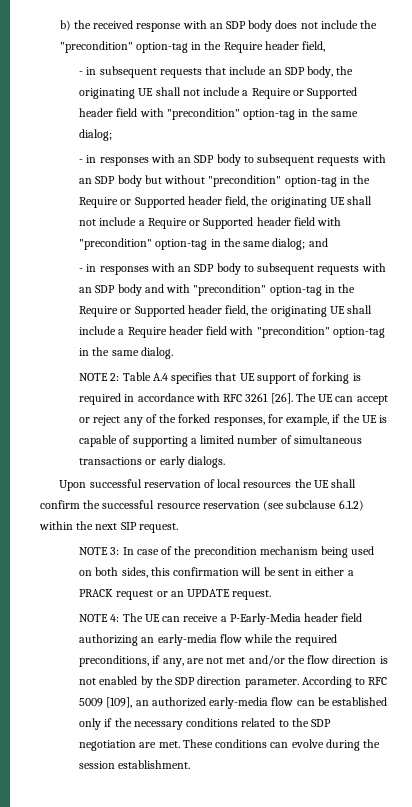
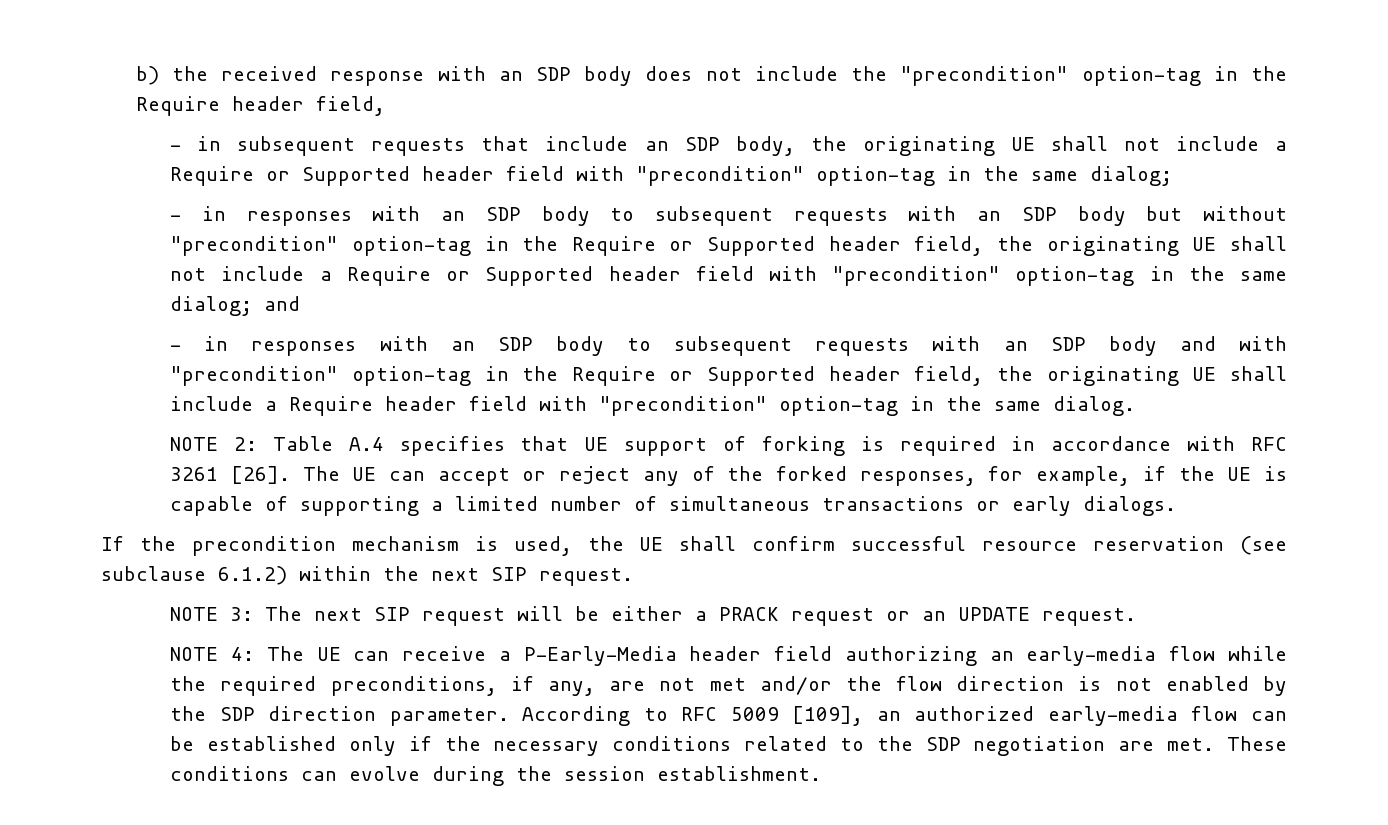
- Upon successful reservation of local resources the UE shall confirm the successful resource reservation (see subclause 6.1.2) within the next SIP request.
+ If the precondition mechanism is used, the UE shall confirm successful resource reservation (see subclause 6.1.2) within the next SIP request.
- NOTE 3: In case of the precondition mechanism being used on both sides, this confirmation will be sent in either a PRACK request or an UPDATE request.
+ NOTE 3: The next SIP request will be either a PRACK request or an UPDATE request.

